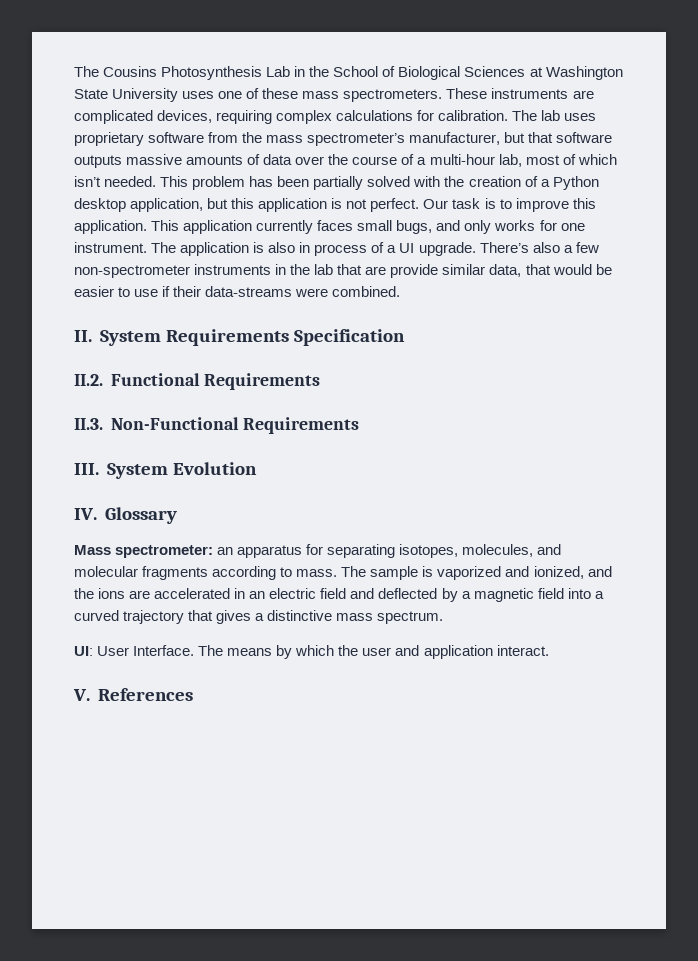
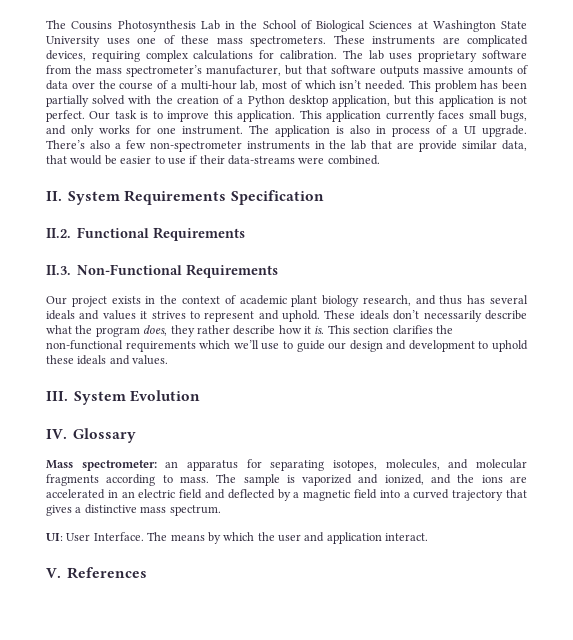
+ Our project exists in the context of academic plant biology research, and thus has several ideals and values it strives to represent and uphold. These ideals don’t necessarily describe what the program does, they rather describe how it is. This section clarifies the non-functional requirements which we’ll use to guide our design and development to uphold these ideals and values.

